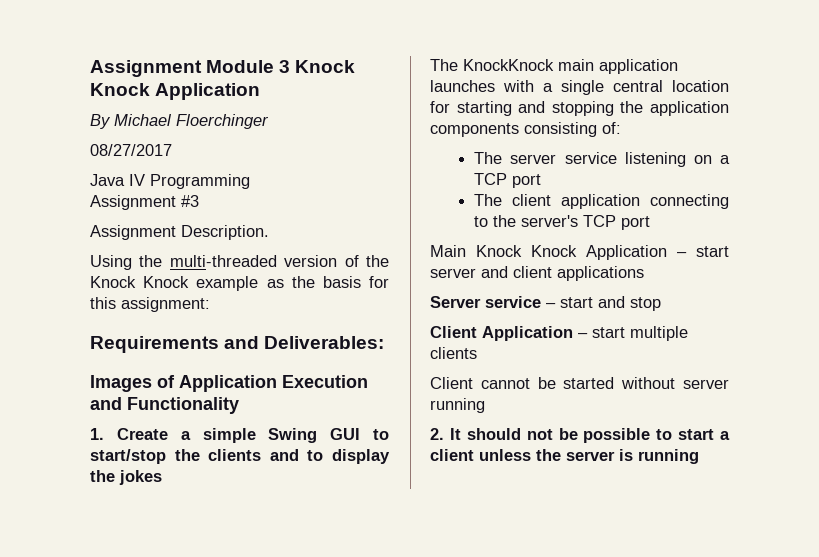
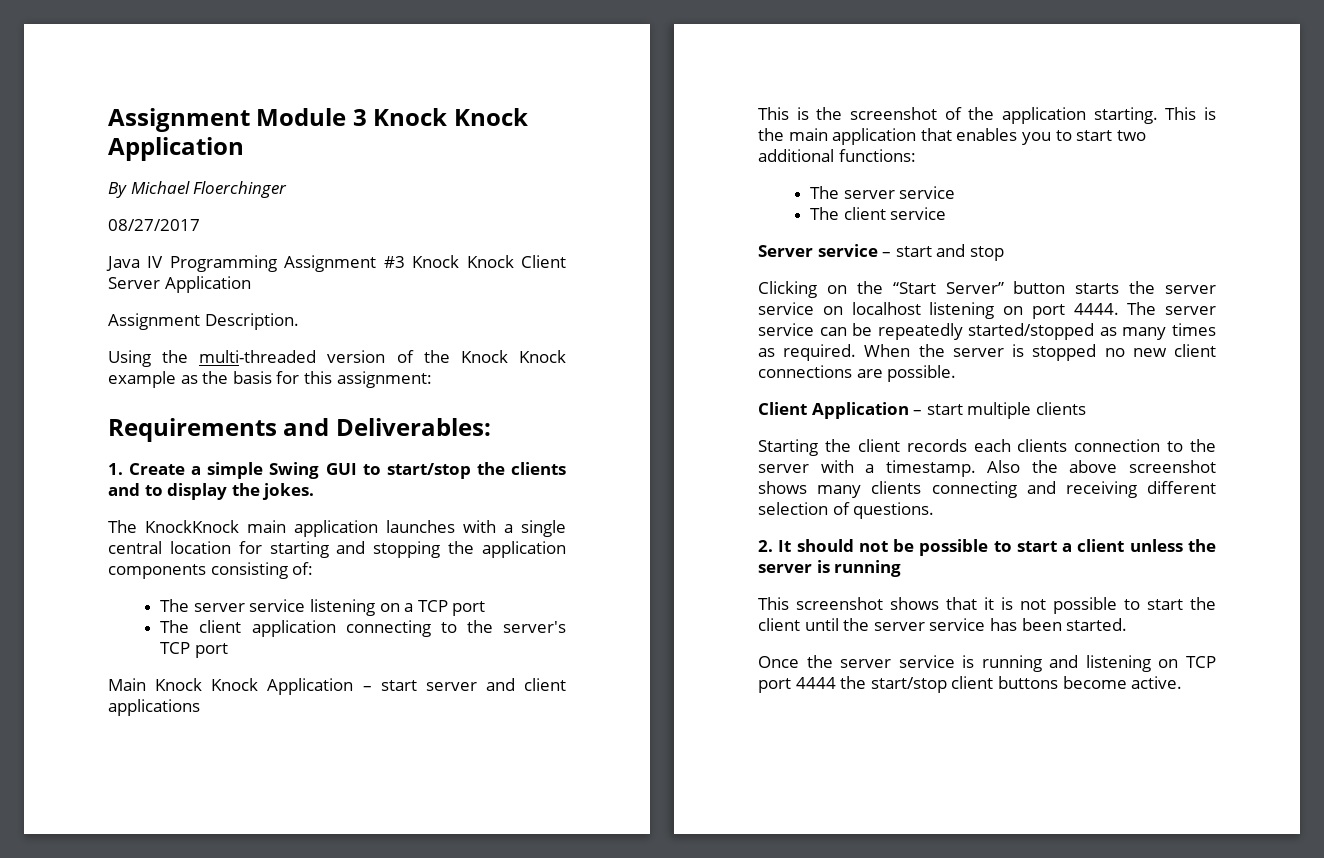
- Java IV Programming
- Assignment #3
+ Java IV Programming Assignment #3 Knock Knock Client Server Application
- Images of Application Execution and Functionality
- 1. Create a simple Swing GUI to start/stop the clients and to display the jokes
+ 1. Create a simple Swing GUI to start/stop the clients and to display the jokes.
+ This is the screenshot of the application starting. This is the main application that enables you to start two additional functions:
+ The server service
+ The client service
+ Clicking on the “Start Server” button starts the server service on localhost listening on port 4444. The server service can be repeatedly started/stopped as many times as required. When the server is stopped no new client connections are possible.
- Client cannot be started without server running
+ Starting the client records each clients connection to the server with a timestamp. Also the above screenshot shows many clients connecting and receiving different selection of questions.
+ This screenshot shows that it is not possible to start the client until the server service has been started.
+ Once the server service is running and listening on TCP port 4444 the start/stop client buttons become active.

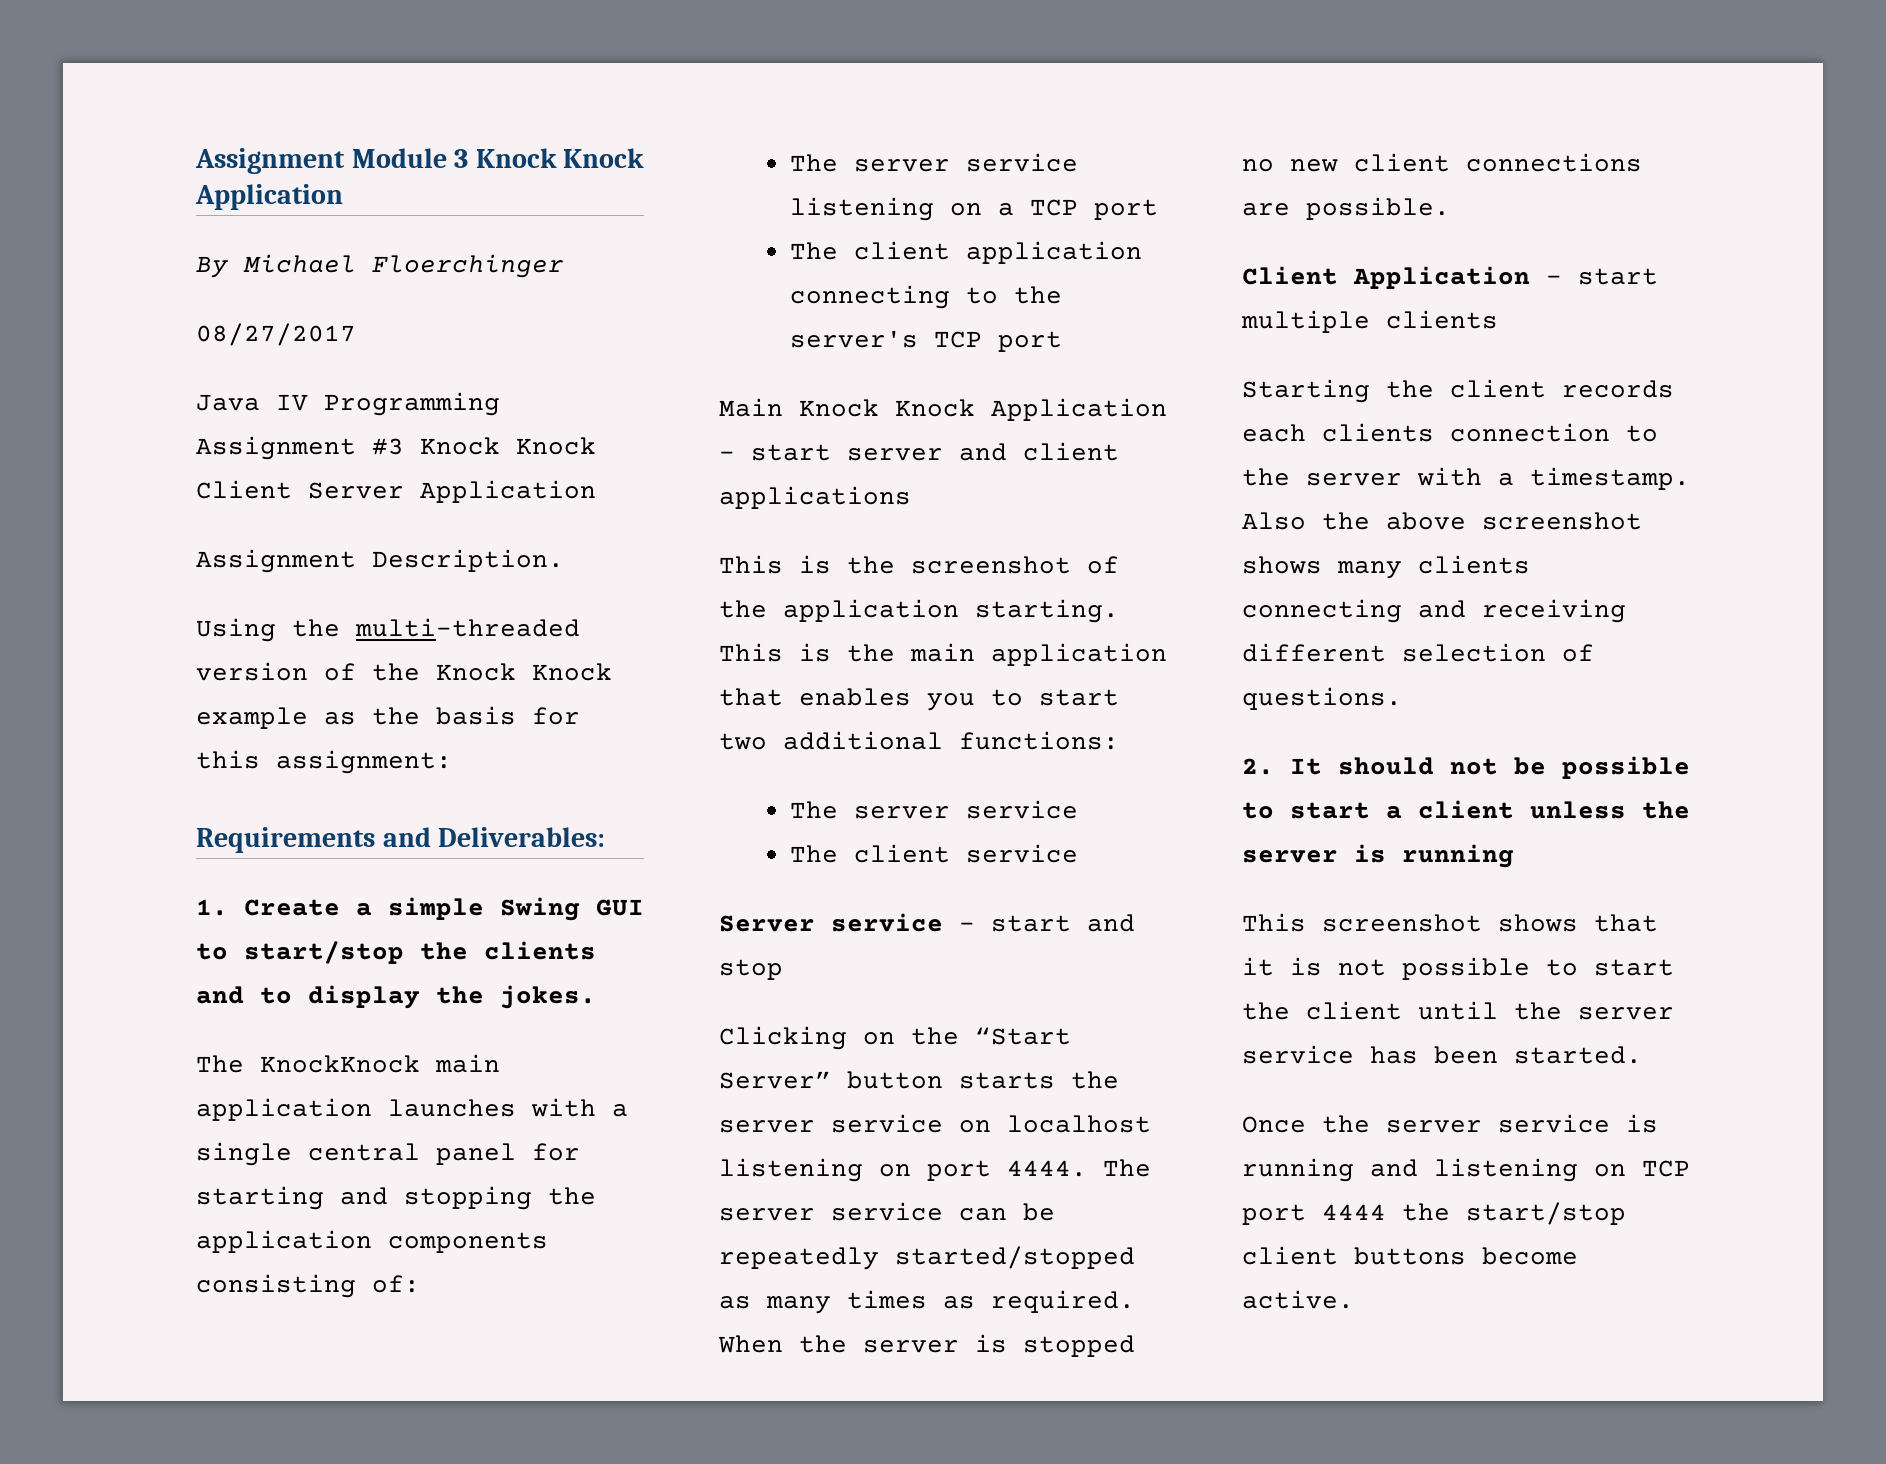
- The KnockKnock main application launches with a single central location for starting and stopping the application components consisting of:
+ The KnockKnock main application launches with a single central panel for starting and stopping the application components consisting of:

